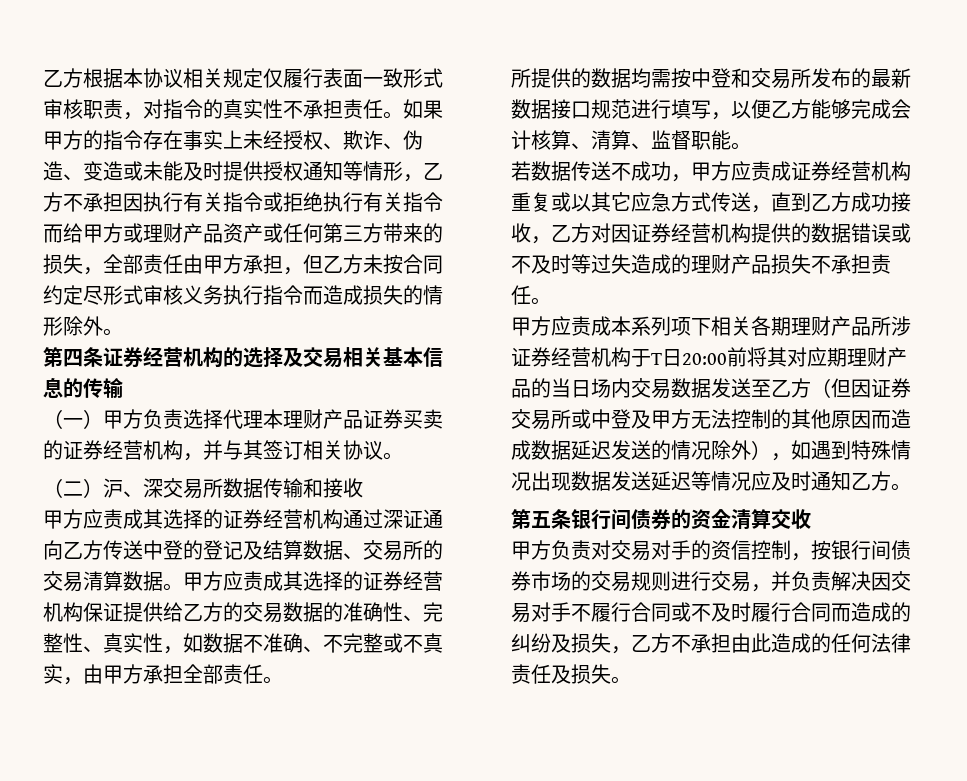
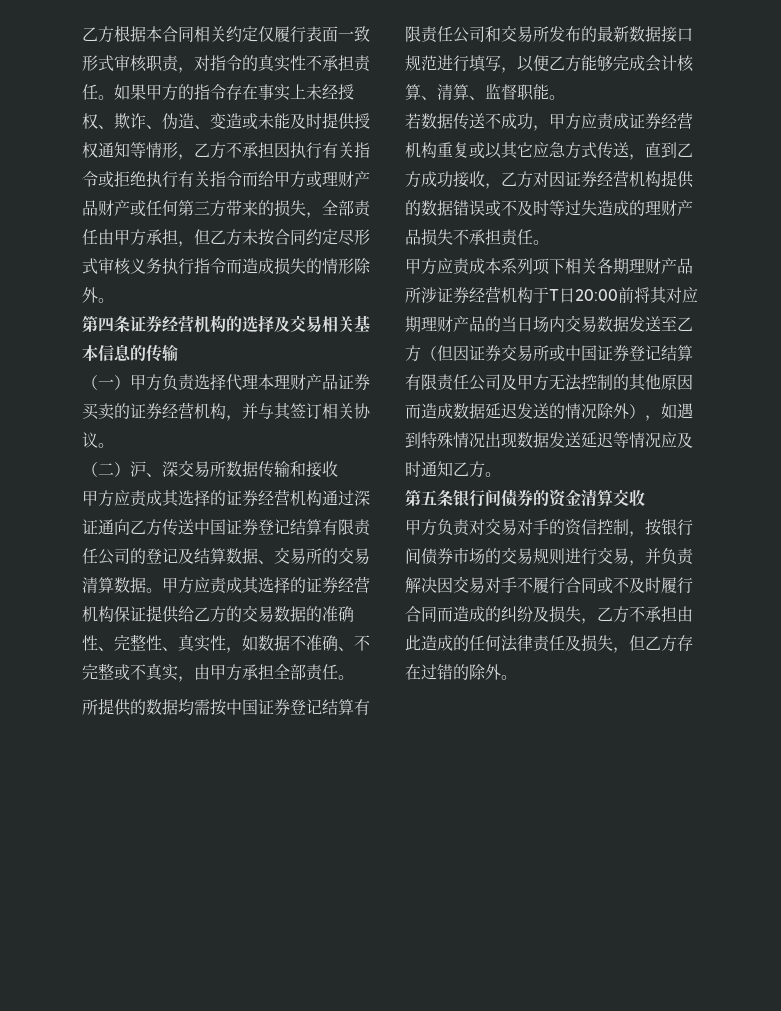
- 乙方根据本协议相关规定仅履行表面一致形式审核职责，对指令的真实性不承担责任。
+ 乙方根据本合同相关约定仅履行表面一致形式审核职责，对指令的真实性不承担责任。
- 如果甲方的指令存在事实上未经授权、欺诈、伪造、变造或未能及时提供授权通知等情形，乙方不承担因执行有关指令或拒绝执行有关指令而给甲方或理财产品资产或任何第三方带来的损失，全部责任由甲方承担，但乙方未按合同约定尽形式审核义务执行指令而造成损失的情形除外。
+ 如果甲方的指令存在事实上未经授权、欺诈、伪造、变造或未能及时提供授权通知等情形，乙方不承担因执行有关指令或拒绝执行有关指令而给甲方或理财产品财产或任何第三方带来的损失，全部责任由甲方承担，但乙方未按合同约定尽形式审核义务执行指令而造成损失的情形除外。
- 甲方应责成其选择的证券经营机构通过深证通向乙方传送中登的登记及结算数据、交易所的交易清算数据。
+ 甲方应责成其选择的证券经营机构通过深证通向乙方传送中国证券登记结算有限责任公司的登记及结算数据、交易所的交易清算数据。
- 所提供的数据均需按中登和交易所发布的最新数据接口规范进行填写，以便乙方能够完成会计核算、清算、监督职能。
+ 所提供的数据均需按中国证券登记结算有限责任公司和交易所发布的最新数据接口规范进行填写，以便乙方能够完成会计核算、清算、监督职能。
- 甲方应责成本系列项下相关各期理财产品所涉证券经营机构于T日20:00前将其对应期理财产品的当日场内交易数据发送至乙方（但因证券交易所或中登及甲方无法控制的其他原因而造成数据延迟发送的情况除外），如遇到特殊情况出现数据发送延迟等情况应及时通知乙方。
+ 甲方应责成本系列项下相关各期理财产品所涉证券经营机构于T日20:00前将其对应期理财产品的当日场内交易数据发送至乙方（但因证券交易所或中国证券登记结算有限责任公司及甲方无法控制的其他原因而造成数据延迟发送的情况除外），如遇到特殊情况出现数据发送延迟等情况应及时通知乙方。
- 甲方负责对交易对手的资信控制，按银行间债券市场的交易规则进行交易，并负责解决因交易对手不履行合同或不及时履行合同而造成的纠纷及损失，乙方不承担由此造成的任何法律责任及损失。
+ 甲方负责对交易对手的资信控制，按银行间债券市场的交易规则进行交易，并负责解决因交易对手不履行合同或不及时履行合同而造成的纠纷及损失，乙方不承担由此造成的任何法律责任及损失，但乙方存在过错的除外。

